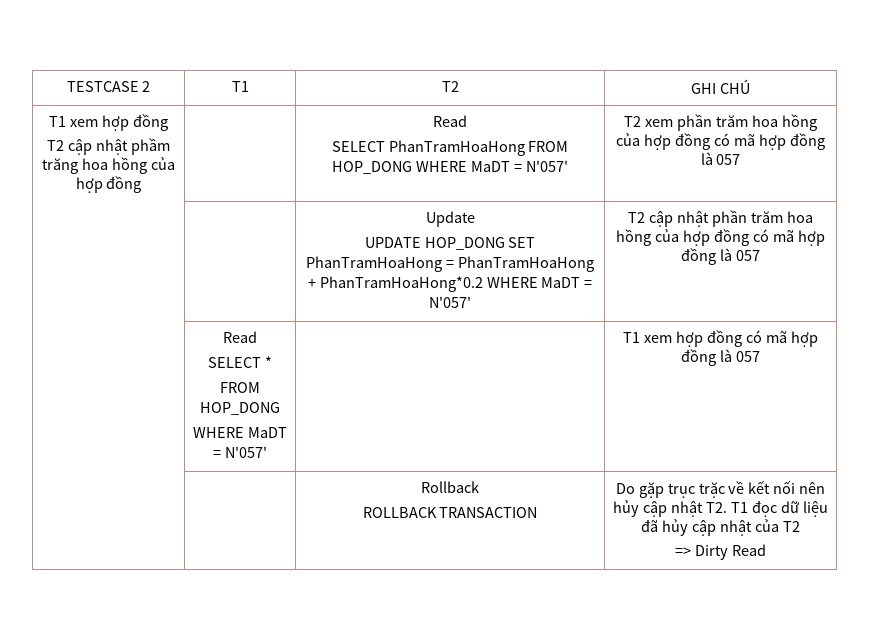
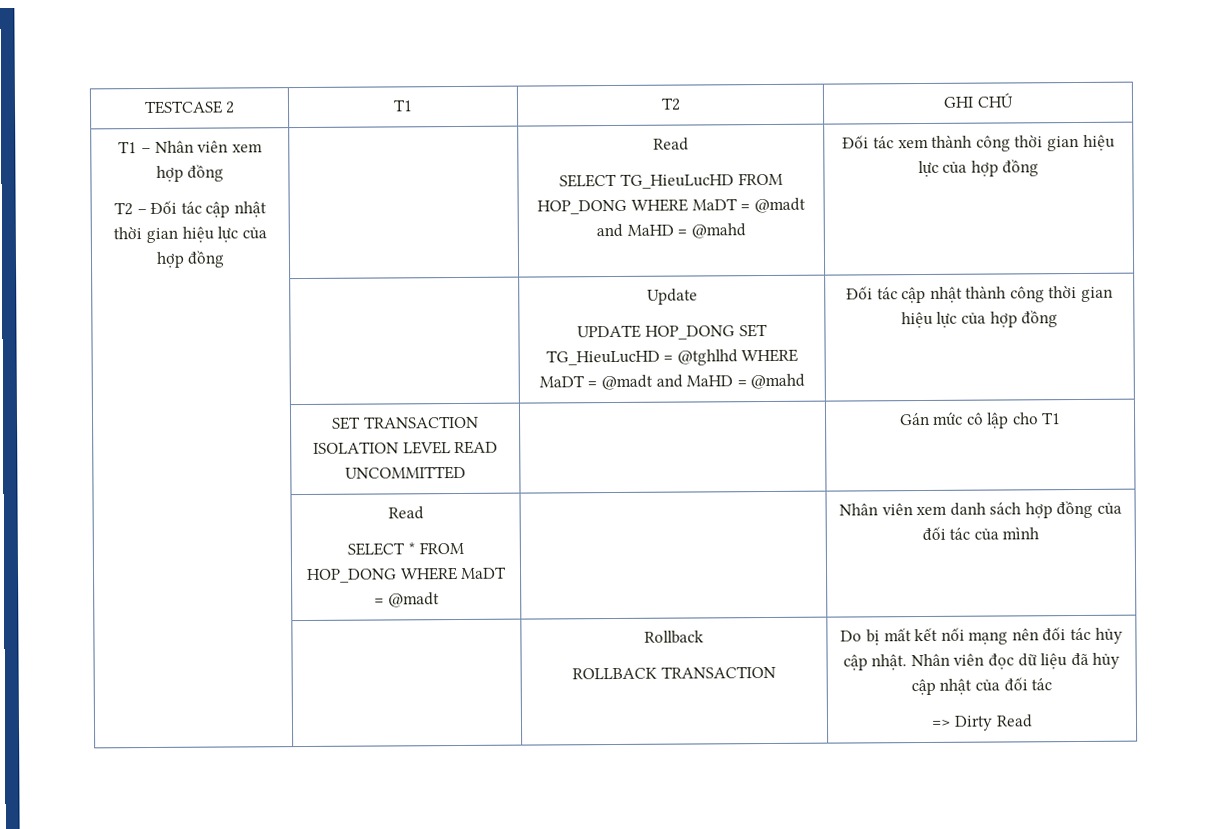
  TESTCASE 2 | T1 | T2 | GHI CHÚ
- T1 xem hợp đồng
+ T1 – Nhân viên xem hợp đồng
- T2 cập nhật phầm trăng hoa hồng của hợp đồng
+ T2 – Đối tác cập nhật thời gian hiệu lực của hợp đồng
- SELECT PhanTramHoaHong FROM HOP_DONG WHERE MaDT = N'057' | T2 xem phần trăm hoa hồng của hợp đồng có mã hợp đồng là 057
+ SELECT TG_HieuLucHD FROM HOP_DONG WHERE MaDT = @madt and MaHD = @mahd | Đối tác xem thành công thời gian hiệu lực của hợp đồng
  | | Update
- UPDATE HOP_DONG SET PhanTramHoaHong = PhanTramHoaHong + PhanTramHoaHong*0.2 WHERE MaDT = N'057' | T2 cập nhật phần trăm hoa hồng của hợp đồng có mã hợp đồng là 057
+ UPDATE HOP_DONG SET TG_HieuLucHD = @tghlhd WHERE MaDT = @madt and MaHD = @mahd | Đối tác cập nhật thành công thời gian hiệu lực của hợp đồng
+ | SET TRANSACTION ISOLATION LEVEL READ UNCOMMITTED | | Gán mức cô lập cho T1
  | Read
- SELECT *
- FROM HOP_DONG
- WHERE MaDT = N'057' | | T1 xem hợp đồng có mã hợp đồng là 057
+ SELECT * FROM HOP_DONG WHERE MaDT = @madt | | Nhân viên xem danh sách hợp đồng của đối tác của mình
  | | Rollback
- ROLLBACK TRANSACTION | Do gặp trục trặc về kết nối nên hủy cập nhật T2. T1 đọc dữ liệu đã hủy cập nhật của T2
+ ROLLBACK TRANSACTION | Do bị mất kết nối mạng nên đối tác hủy cập nhật. Nhân viên đọc dữ liệu đã hủy cập nhật của đối tác

